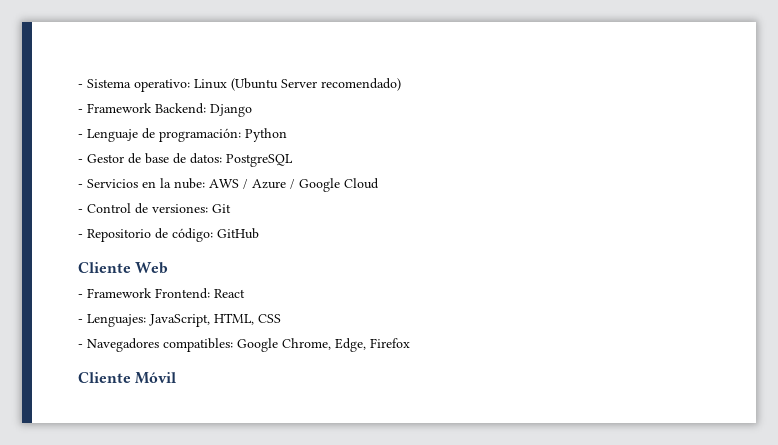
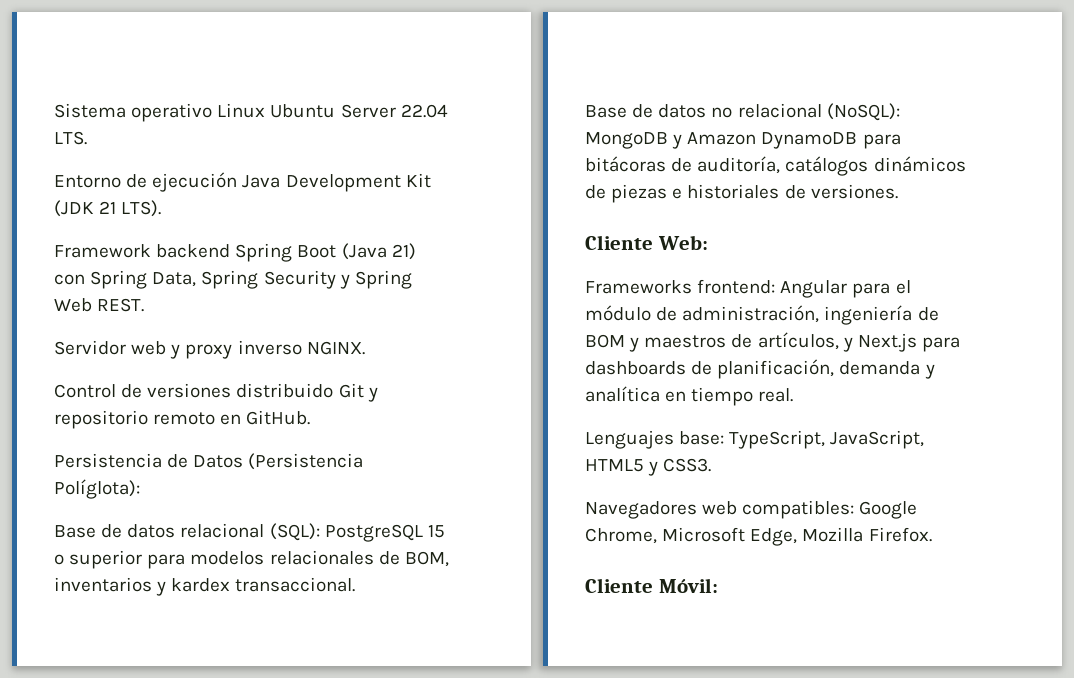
- - Sistema operativo: Linux (Ubuntu Server recomendado)
- - Framework Backend: Django
- - Lenguaje de programación: Python
- - Gestor de base de datos: PostgreSQL
- - Servicios en la nube: AWS / Azure / Google Cloud
- - Control de versiones: Git
- - Repositorio de código: GitHub
- Cliente Web
- - Framework Frontend: React
- - Lenguajes: JavaScript, HTML, CSS
- - Navegadores compatibles: Google Chrome, Edge, Firefox
- Cliente Móvil
+ Sistema operativo Linux Ubuntu Server 22.04 LTS.
+ Entorno de ejecución Java Development Kit (JDK 21 LTS).
+ Framework backend Spring Boot (Java 21) con Spring Data, Spring Security y Spring Web REST.
+ Servidor web y proxy inverso NGINX.
+ Control de versiones distribuido Git y repositorio remoto en GitHub.
+ Persistencia de Datos (Persistencia Políglota):
+ Base de datos relacional (SQL): PostgreSQL 15 o superior para modelos relacionales de BOM, inventarios y kardex transaccional.
+ Base de datos no relacional (NoSQL): MongoDB y Amazon DynamoDB para bitácoras de auditoría, catálogos dinámicos de piezas e historiales de versiones.
+ Cliente Web:
+ Frameworks frontend: Angular para el módulo de administración, ingeniería de BOM y maestros de artículos, y Next.js para dashboards de planificación, demanda y analítica en tiempo real.
+ Lenguajes base: TypeScript, JavaScript, HTML5 y CSS3.
+ Navegadores web compatibles: Google Chrome, Microsoft Edge, Mozilla Firefox.
+ Cliente Móvil:

